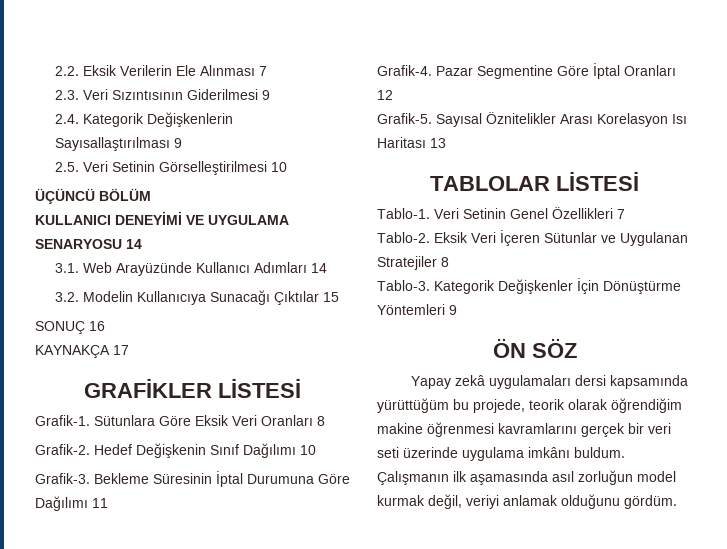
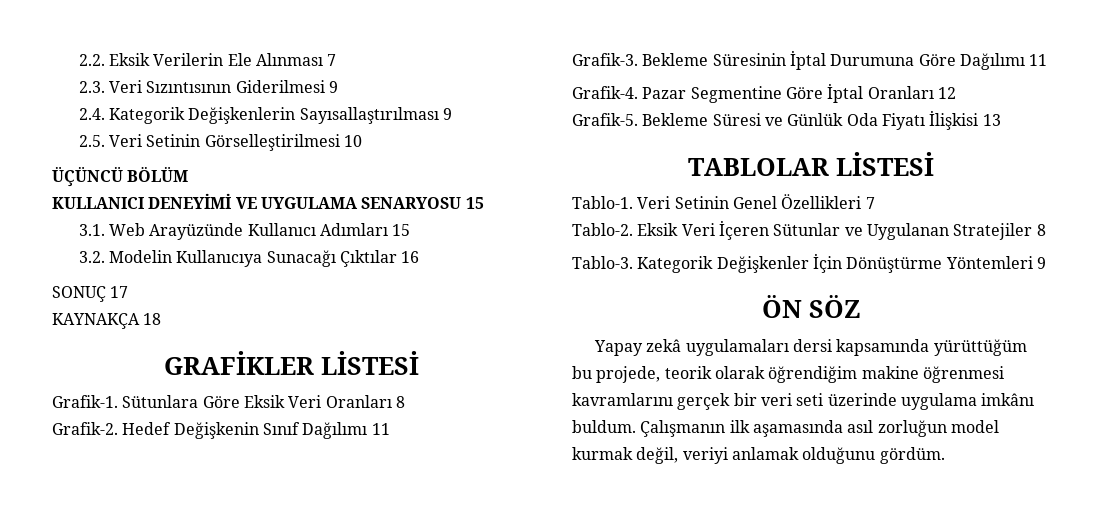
- KULLANICI DENEYİMİ VE UYGULAMA SENARYOSU 14
+ KULLANICI DENEYİMİ VE UYGULAMA SENARYOSU 15
- 3.1. Web Arayüzünde Kullanıcı Adımları 14
+ 3.1. Web Arayüzünde Kullanıcı Adımları 15
- 3.2. Modelin Kullanıcıya Sunacağı Çıktılar 15
+ 3.2. Modelin Kullanıcıya Sunacağı Çıktılar 16
- SONUÇ 16
+ SONUÇ 17
- KAYNAKÇA 17
+ KAYNAKÇA 18
- Hedef Değişkenin Sınıf Dağılımı 10
+ Hedef Değişkenin Sınıf Dağılımı 11
- Sayısal Öznitelikler Arası Korelasyon Isı Haritası 13
+ Bekleme Süresi ve Günlük Oda Fiyatı İlişkisi 13

